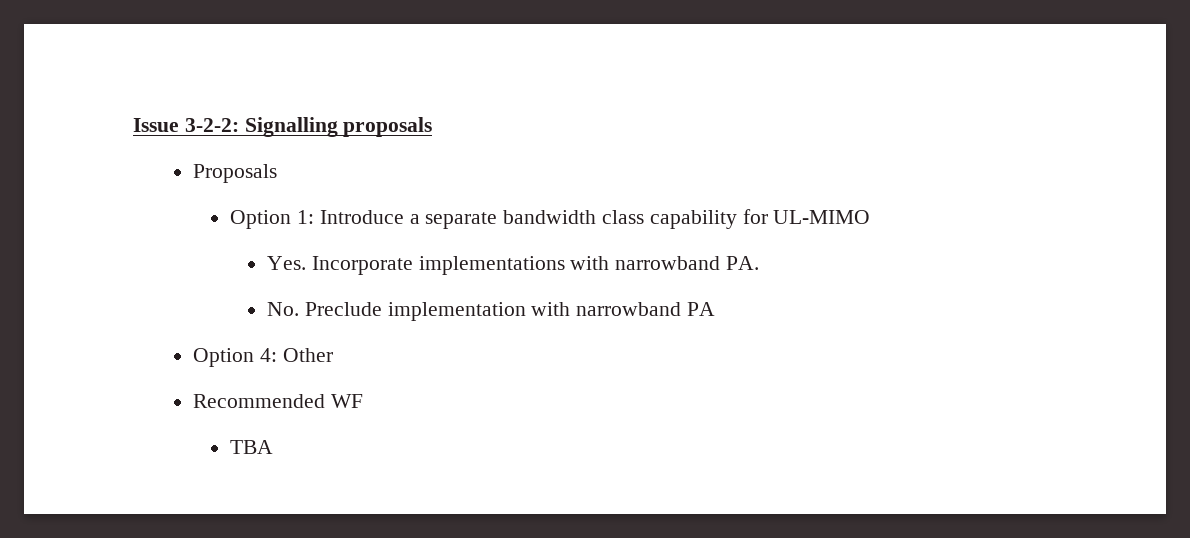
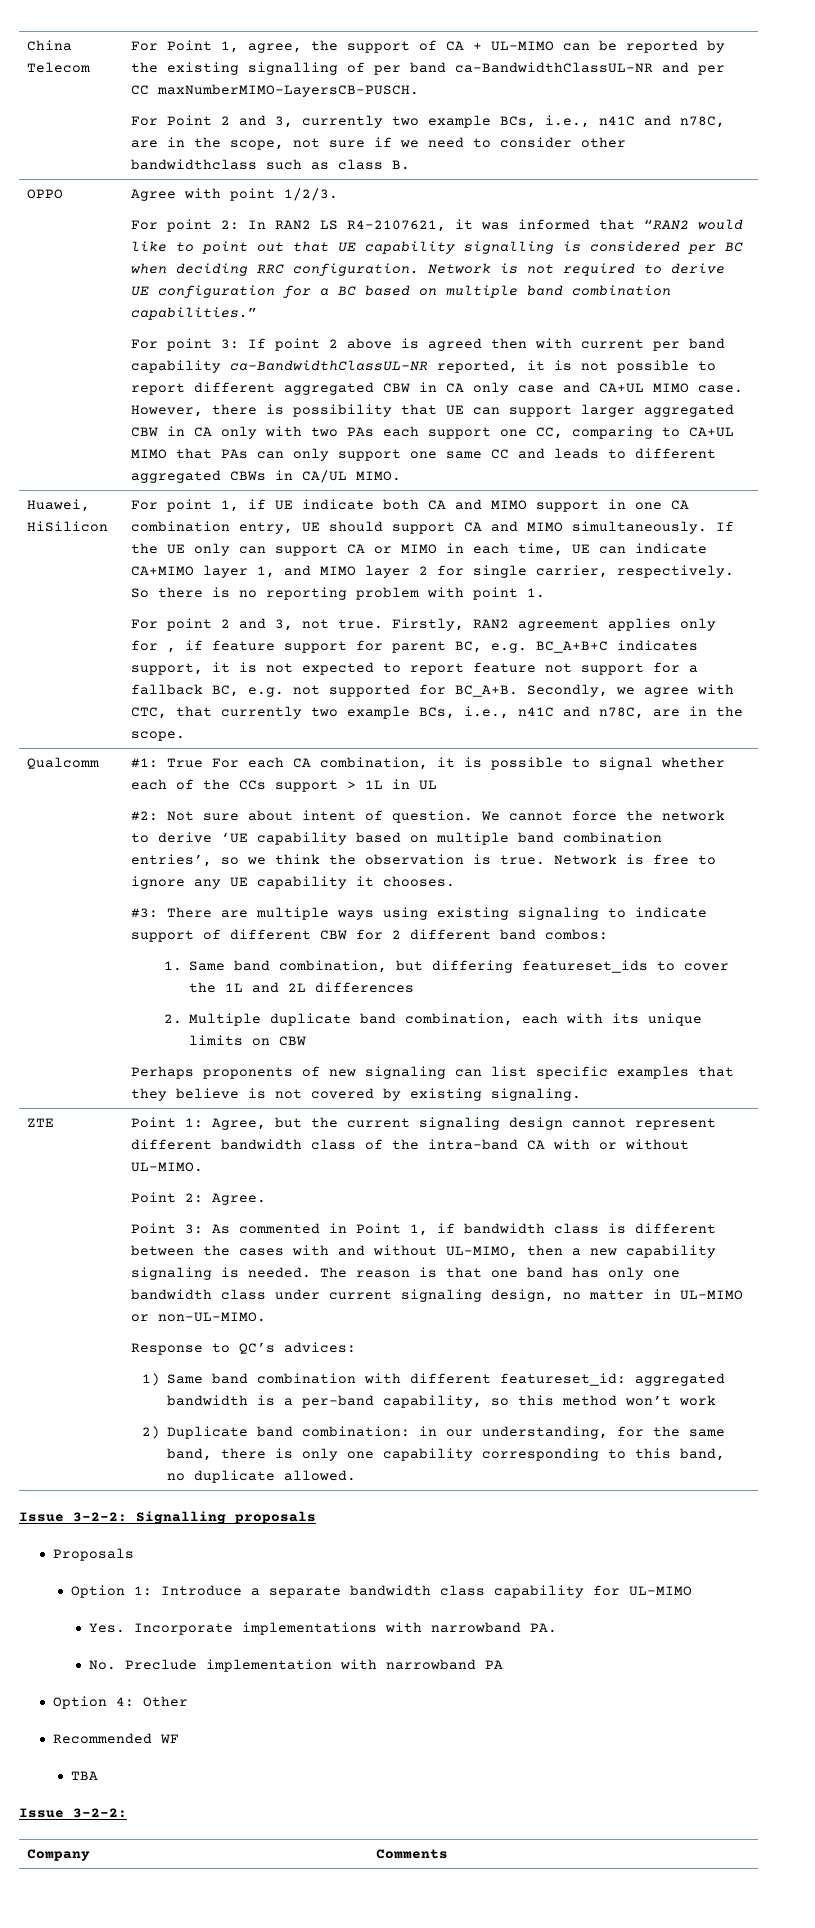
+ China Telecom | For Point 1, agree, the support of CA + UL-MIMO can be reported by the existing signalling of per band ca-BandwidthClassUL-NR and per CC maxNumberMIMO-LayersCB-PUSCH.
+ For Point 2 and 3, currently two example BCs, i.e., n41C and n78C, are in the scope, not sure if we need to consider other bandwidthclass such as class B.
+ OPPO | Agree with point 1/2/3.
+ For point 2: In RAN2 LS R4-2107621, it was informed that “RAN2 would like to point out that UE capability signalling is considered per BC when deciding RRC configuration. Network is not required to derive UE configuration for a BC based on multiple band combination capabilities.”
+ For point 3: If point 2 above is agreed then with current per band capability ca-BandwidthClassUL-NR reported, it is not possible to report different aggregated CBW in CA only case and CA+UL MIMO case. However, there is possibility that UE can support larger aggregated CBW in CA only with two PAs each support one CC, comparing to CA+UL MIMO that PAs can only support one same CC and leads to different aggregated CBWs in CA/UL MIMO.
+ Huawei, HiSilicon | For point 1, if UE indicate both CA and MIMO support in one CA combination entry, UE should support CA and MIMO simultaneously. If the UE only can support CA or MIMO in each time, UE can indicate CA+MIMO layer 1, and MIMO layer 2 for single carrier, respectively. So there is no reporting problem with point 1.
+ For point 2 and 3, not true. Firstly, RAN2 agreement applies only for , if feature support for parent BC, e.g. BC_A+B+C indicates support, it is not expected to report feature not support for a fallback BC, e.g. not supported for BC_A+B. Secondly, we agree with CTC, that currently two example BCs, i.e., n41C and n78C, are in the scope.
+ Qualcomm | #1: True For each CA combination, it is possible to signal whether each of the CCs support > 1L in UL
+ #2: Not sure about intent of question. We cannot force the network to derive ‘UE capability based on multiple band combination entries’, so we think the observation is true. Network is free to ignore any UE capability it chooses.
+ #3: There are multiple ways using existing signaling to indicate support of different CBW for 2 different band combos:
+ 1. Same band combination, but differing featureset_ids to cover the 1L and 2L differences
+ 2. Multiple duplicate band combination, each with its unique limits on CBW
+ Perhaps proponents of new signaling can list specific examples that they believe is not covered by existing signaling.
+ ZTE | Point 1: Agree, but the current signaling design cannot represent different bandwidth class of the intra-band CA with or without UL-MIMO.
+ Point 2: Agree.
+ Point 3: As commented in Point 1, if bandwidth class is different between the cases with and without UL-MIMO, then a new capability signaling is needed. The reason is that one band has only one bandwidth class under current signaling design, no matter in UL-MIMO or non-UL-MIMO.
+ Response to QC’s advices:
+ 1) Same band combination with different featureset_id: aggregated bandwidth is a per-band capability, so this method won’t work
+ 2) Duplicate band combination: in our understanding, for the same band, there is only one capability corresponding to this band, no duplicate allowed.
  TBA
+ Issue 3-2-2:
+ Company | Comments

